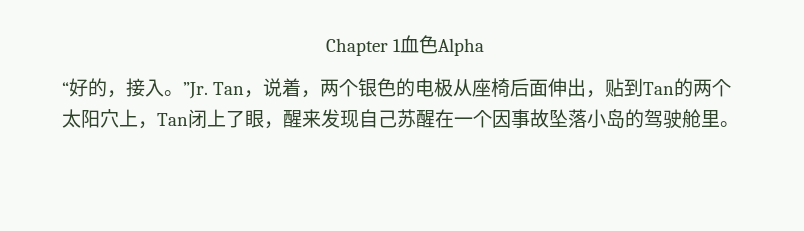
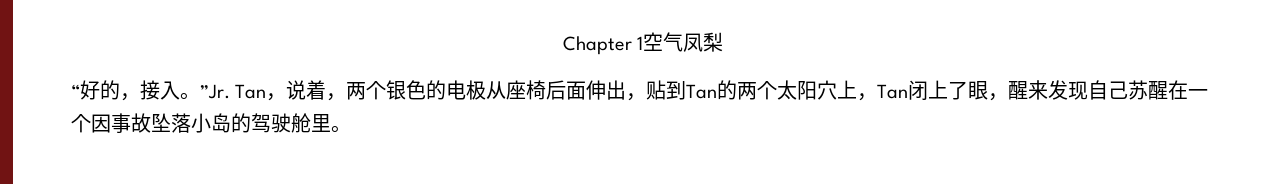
- Chapter 1血色Alpha
+ Chapter 1空气凤梨

